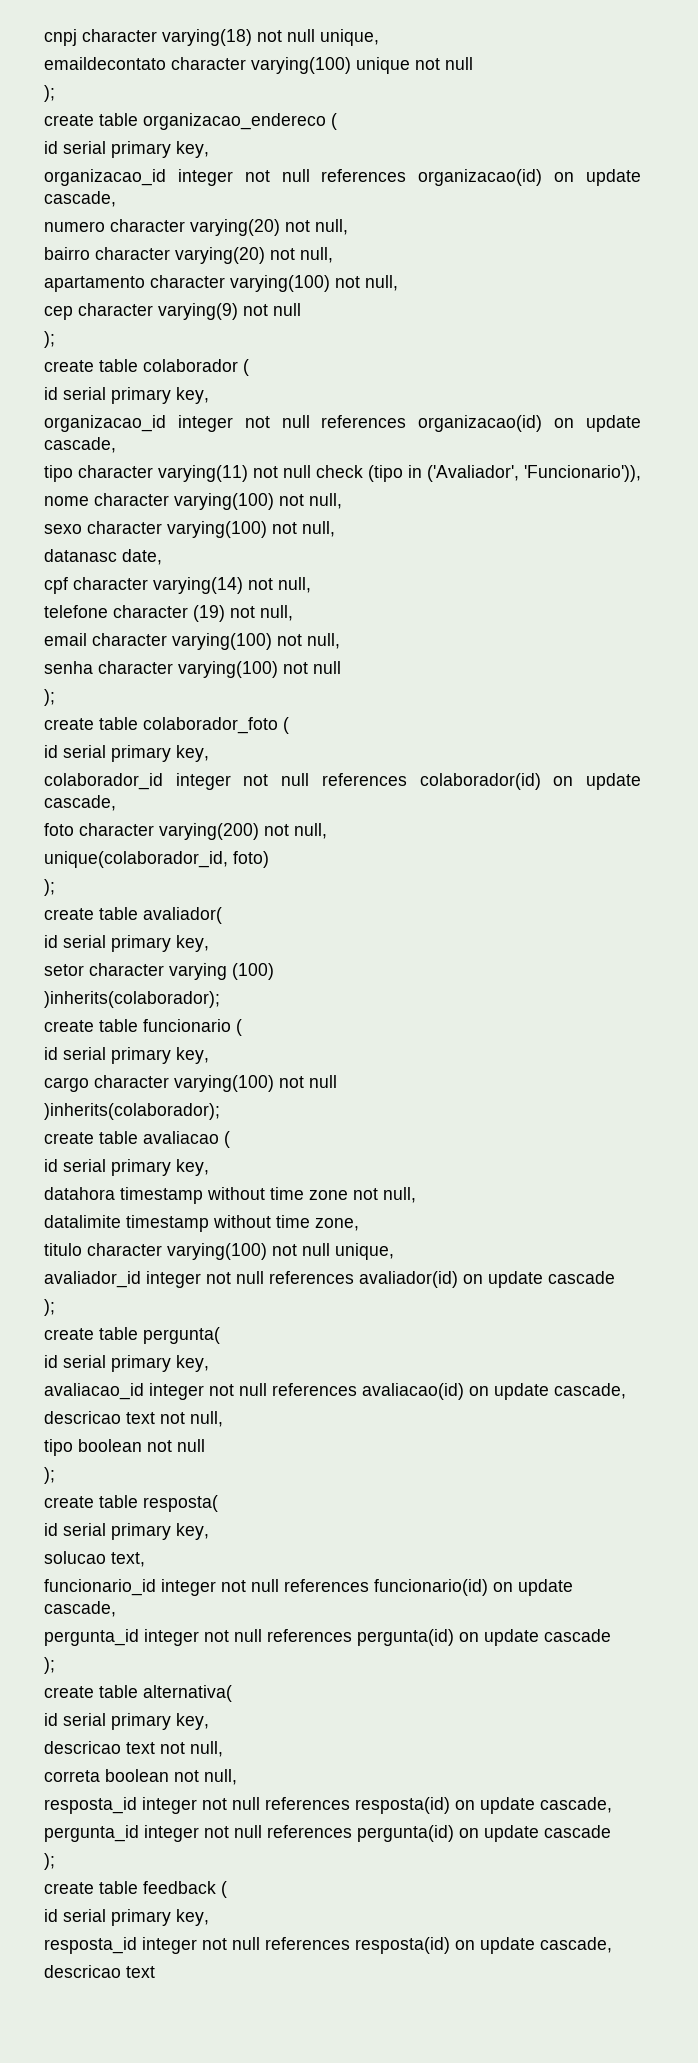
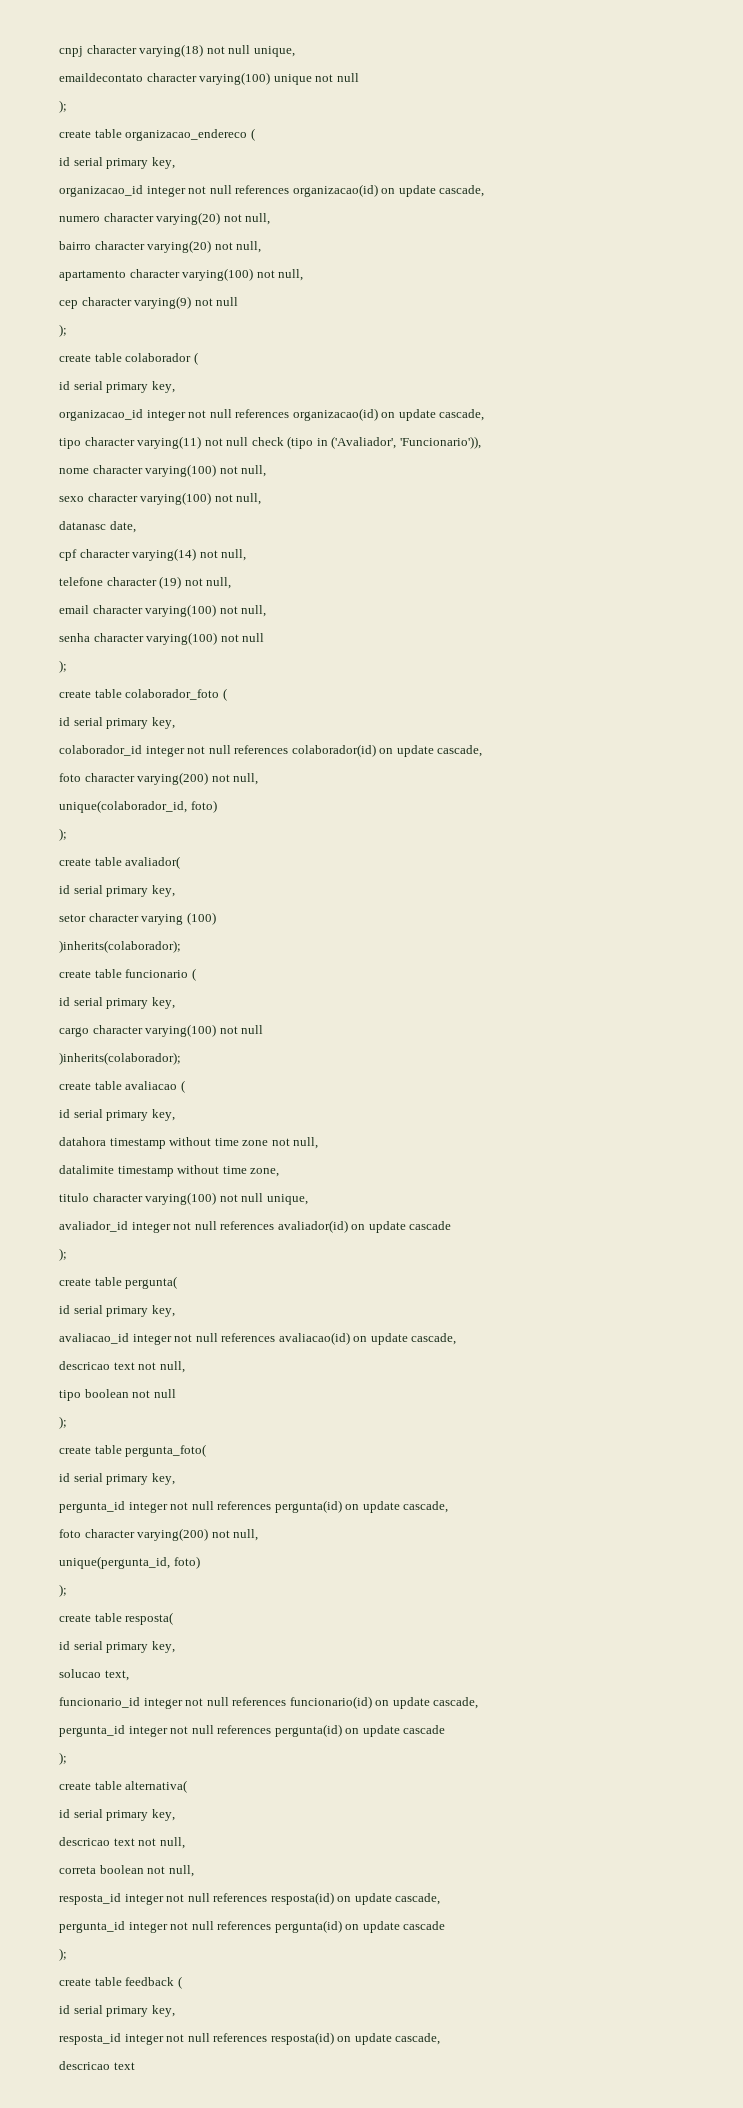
+ create table pergunta_foto(
+ id serial primary key,
+ pergunta_id integer not null references pergunta(id) on update cascade,
+ foto character varying(200) not null,
+ unique(pergunta_id, foto)
+ );

